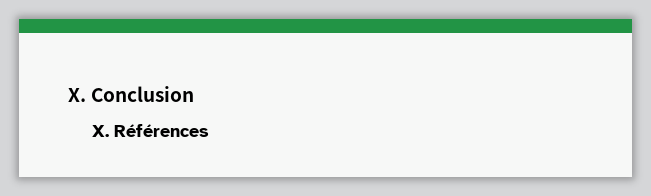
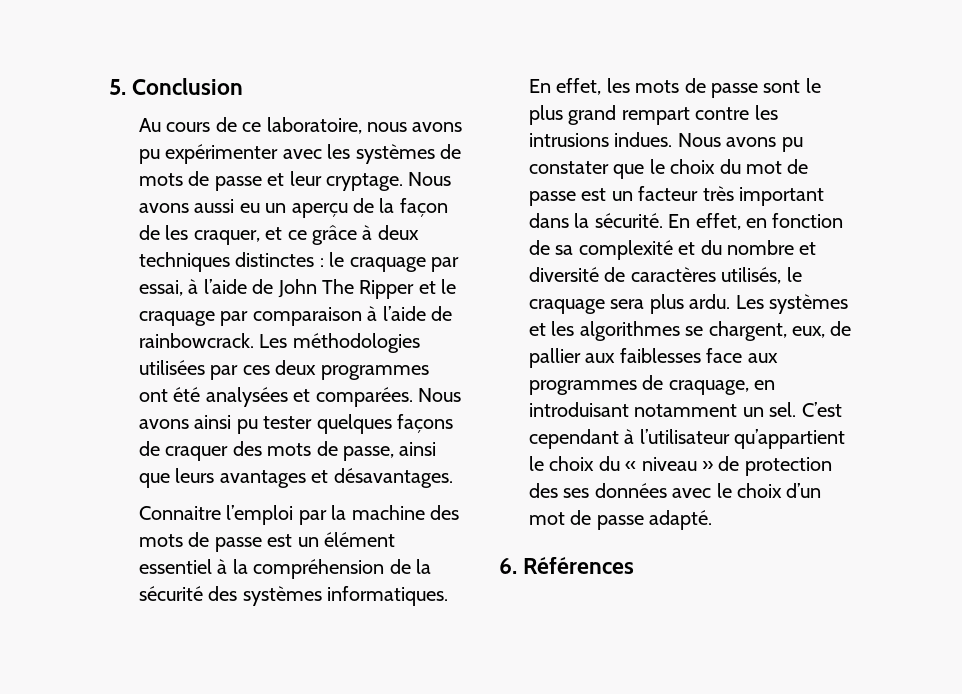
- X. Conclusion
+ 5. Conclusion
- X. Références
+ Au cours de ce laboratoire, nous avons pu expérimenter avec les systèmes de mots de passe et leur cryptage. Nous avons aussi eu un aperçu de la façon de les craquer, et ce grâce à deux techniques distinctes : le craquage par essai, à l’aide de John The Ripper et le craquage par comparaison à l’aide de rainbowcrack. Les méthodologies utilisées par ces deux programmes ont été analysées et comparées. Nous avons ainsi pu tester quelques façons de craquer des mots de passe, ainsi que leurs avantages et désavantages.
+ Connaitre l’emploi par la machine des mots de passe est un élément essentiel à la compréhension de la sécurité des systèmes informatiques. En effet, les mots de passe sont le plus grand rempart contre les intrusions indues. Nous avons pu constater que le choix du mot de passe est un facteur très important dans la sécurité. En effet, en fonction de sa complexité et du nombre et diversité de caractères utilisés, le craquage sera plus ardu. Les systèmes et les algorithmes se chargent, eux, de pallier aux faiblesses face aux programmes de craquage, en introduisant notamment un sel. C’est cependant à l’utilisateur qu’appartient le choix du « niveau » de protection des ses données avec le choix d’un mot de passe adapté.
+ 6. Références

